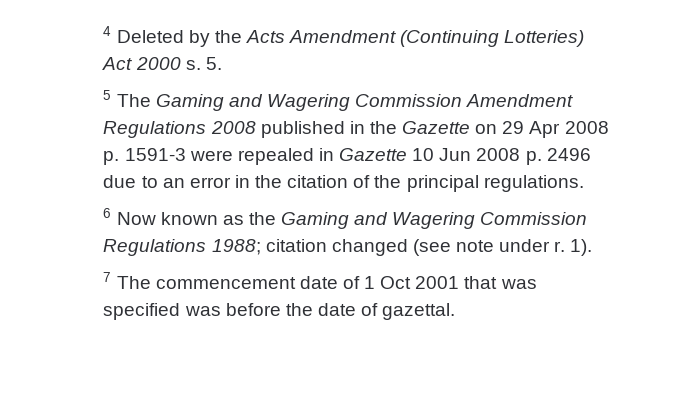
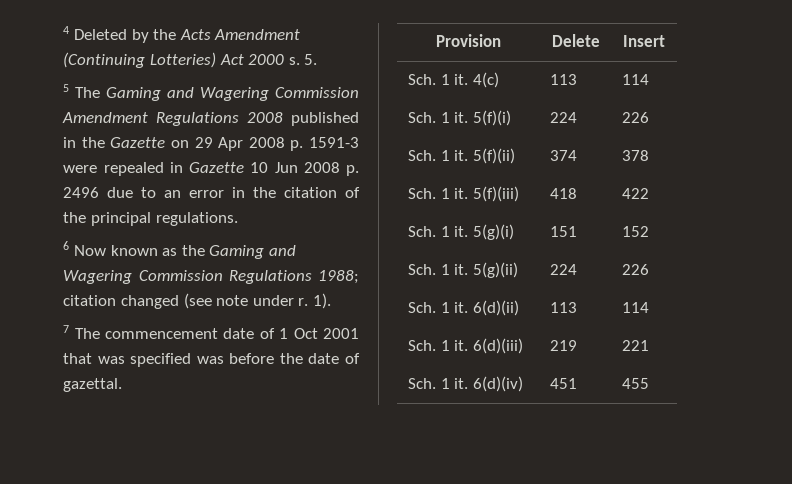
+ Provision | Delete | Insert
+ Sch. 1 it. 4(c) | 113 | 114
+ Sch. 1 it. 5(f)(i) | 224 | 226
+ Sch. 1 it. 5(f)(ii) | 374 | 378
+ Sch. 1 it. 5(f)(iii) | 418 | 422
+ Sch. 1 it. 5(g)(i) | 151 | 152
+ Sch. 1 it. 5(g)(ii) | 224 | 226
+ Sch. 1 it. 6(d)(ii) | 113 | 114
+ Sch. 1 it. 6(d)(iii) | 219 | 221
+ Sch. 1 it. 6(d)(iv) | 451 | 455

